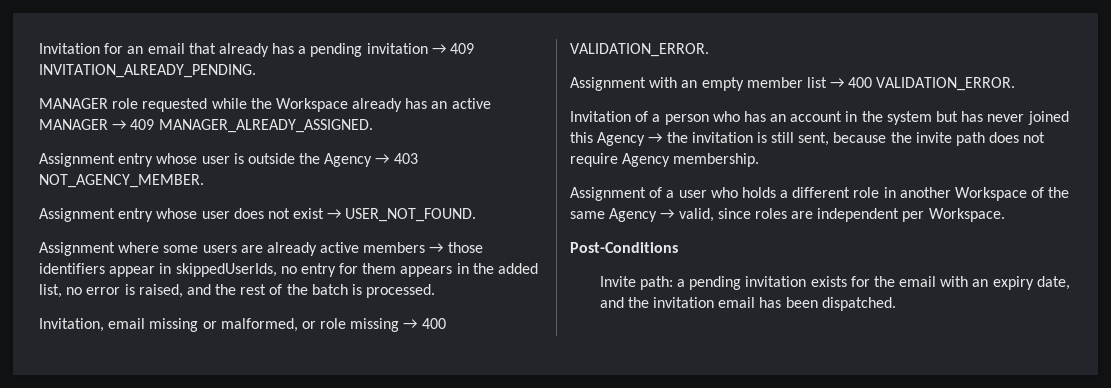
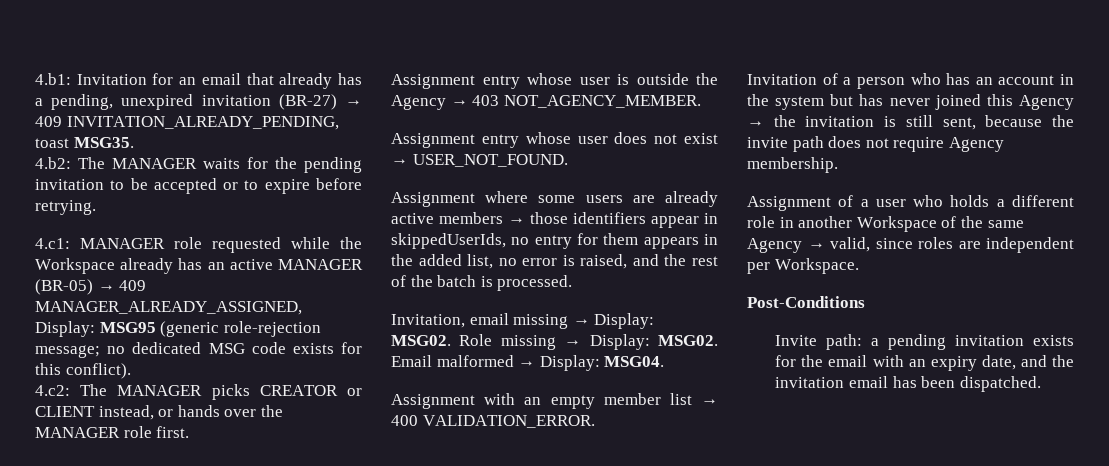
- Invitation for an email that already has a pending invitation → 409 INVITATION_ALREADY_PENDING.
- MANAGER role requested while the Workspace already has an active MANAGER → 409 MANAGER_ALREADY_ASSIGNED.
+ 4.b1: Invitation for an email that already has a pending, unexpired invitation (BR-27) → 409 INVITATION_ALREADY_PENDING, toast MSG35.
+ 4.b2: The MANAGER waits for the pending invitation to be accepted or to expire before retrying.
+ 4.c1: MANAGER role requested while the Workspace already has an active MANAGER (BR-05) → 409 MANAGER_ALREADY_ASSIGNED, Display: MSG95 (generic role-rejection message; no dedicated MSG code exists for this conflict).
+ 4.c2: The MANAGER picks CREATOR or CLIENT instead, or hands over the MANAGER role first.
- Invitation, email missing or malformed, or role missing → 400 VALIDATION_ERROR.
+ Invitation, email missing → Display: MSG02. Role missing → Display: MSG02. Email malformed → Display: MSG04.

